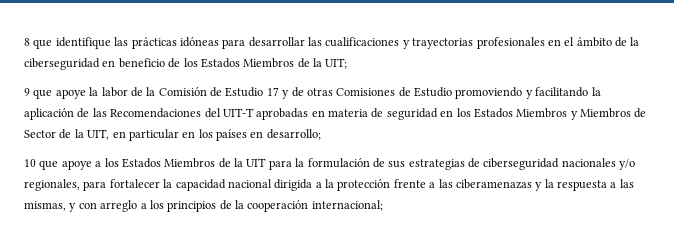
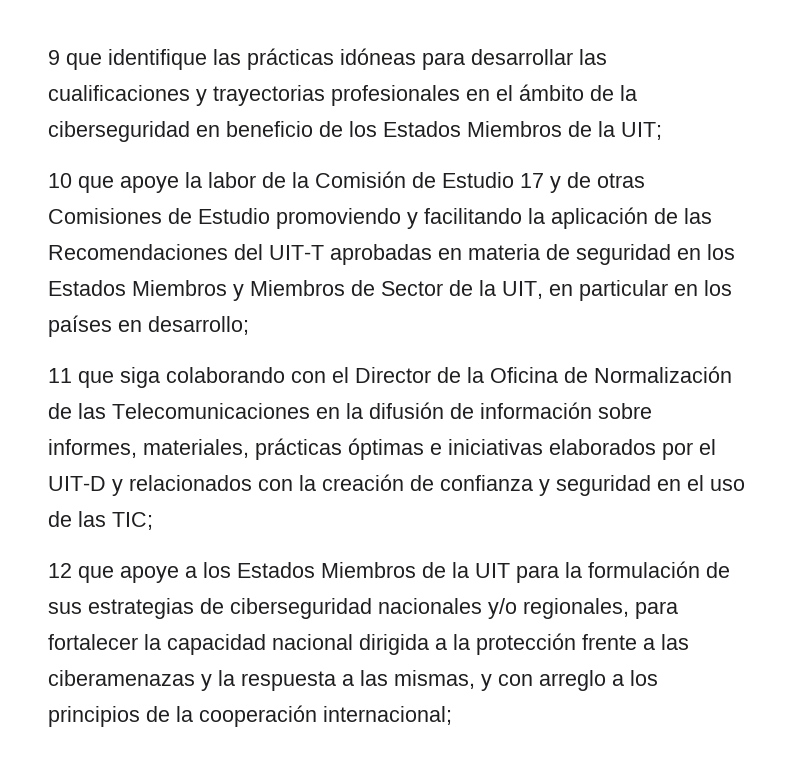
- 8 que identifique las prácticas idóneas para desarrollar las cualificaciones y trayectorias profesionales en el ámbito de la ciberseguridad en beneficio de los Estados Miembros de la UIT;
+ 9 que identifique las prácticas idóneas para desarrollar las cualificaciones y trayectorias profesionales en el ámbito de la ciberseguridad en beneficio de los Estados Miembros de la UIT;
- 9 que apoye la labor de la Comisión de Estudio 17 y de otras Comisiones de Estudio promoviendo y facilitando la aplicación de las Recomendaciones del UIT-T aprobadas en materia de seguridad en los Estados Miembros y Miembros de Sector de la UIT, en particular en los países en desarrollo;
+ 10 que apoye la labor de la Comisión de Estudio 17 y de otras Comisiones de Estudio promoviendo y facilitando la aplicación de las Recomendaciones del UIT-T aprobadas en materia de seguridad en los Estados Miembros y Miembros de Sector de la UIT, en particular en los países en desarrollo;
- 10 que apoye a los Estados Miembros de la UIT para la formulación de sus estrategias de ciberseguridad nacionales y/o regionales, para fortalecer la capacidad nacional dirigida a la protección frente a las ciberamenazas y la respuesta a las mismas, y con arreglo a los principios de la cooperación internacional;
+ 11 que siga colaborando con el Director de la Oficina de Normalización de las Telecomunicaciones en la difusión de información sobre informes, materiales, prácticas óptimas e iniciativas elaborados por el UIT-D y relacionados con la creación de confianza y seguridad en el uso de las TIC;
+ 12 que apoye a los Estados Miembros de la UIT para la formulación de sus estrategias de ciberseguridad nacionales y/o regionales, para fortalecer la capacidad nacional dirigida a la protección frente a las ciberamenazas y la respuesta a las mismas, y con arreglo a los principios de la cooperación internacional;

